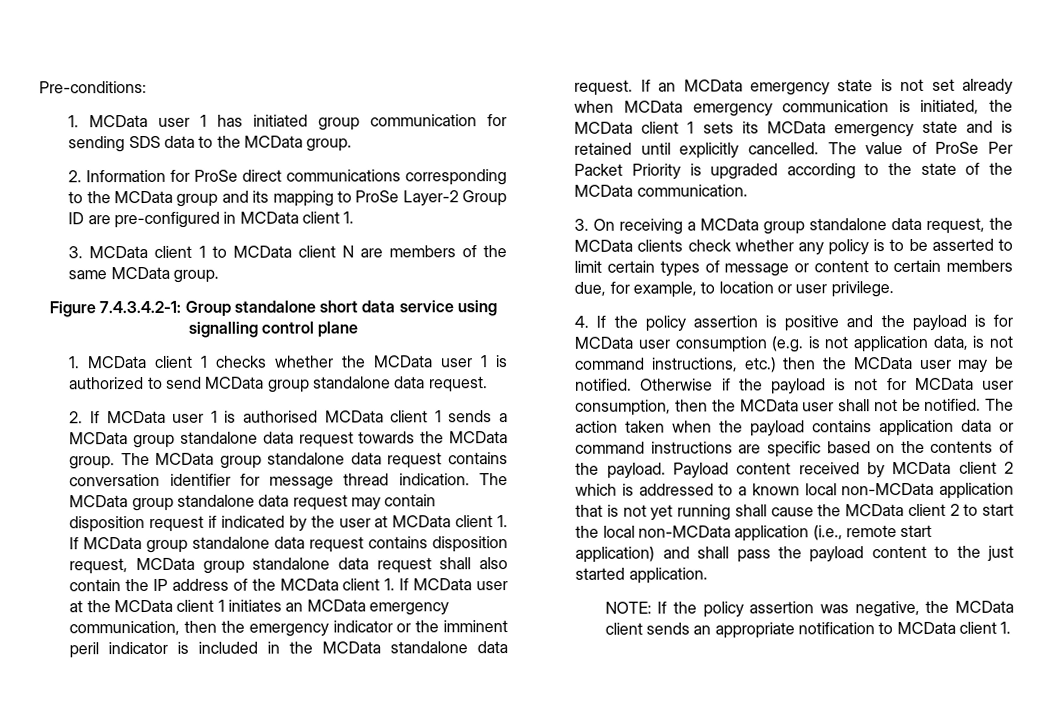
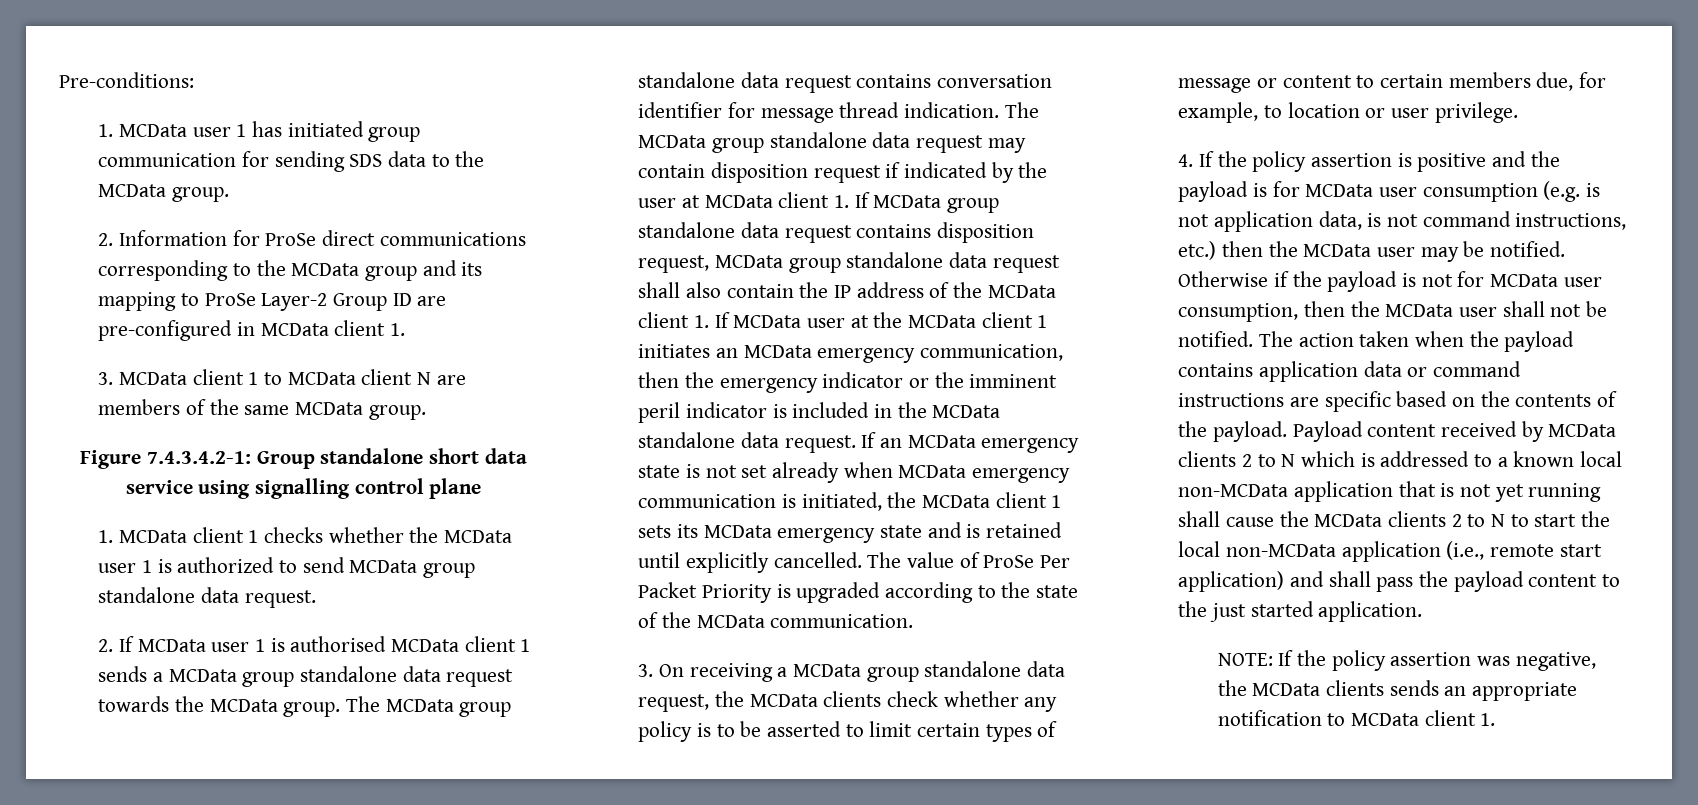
- Payload content received by MCData client 2 which is addressed to a known local non-MCData application that is not yet running shall cause the MCData client 2 to start the local non-MCData application (i.e., remote start application) and shall pass the payload content to the just started application.
+ Payload content received by MCData clients 2 to N which is addressed to a known local non-MCData application that is not yet running shall cause the MCData clients 2 to N to start the local non-MCData application (i.e., remote start application) and shall pass the payload content to the just started application.
- NOTE: If the policy assertion was negative, the MCData client sends an appropriate notification to MCData client 1.
+ NOTE: If the policy assertion was negative, the MCData clients sends an appropriate notification to MCData client 1.

